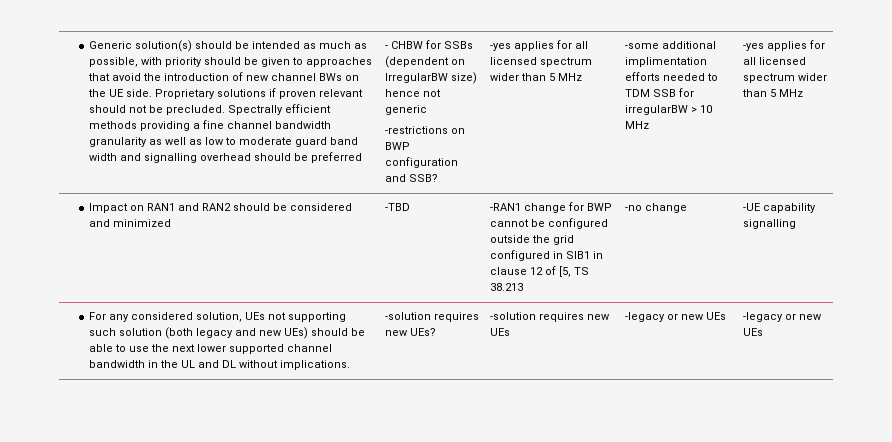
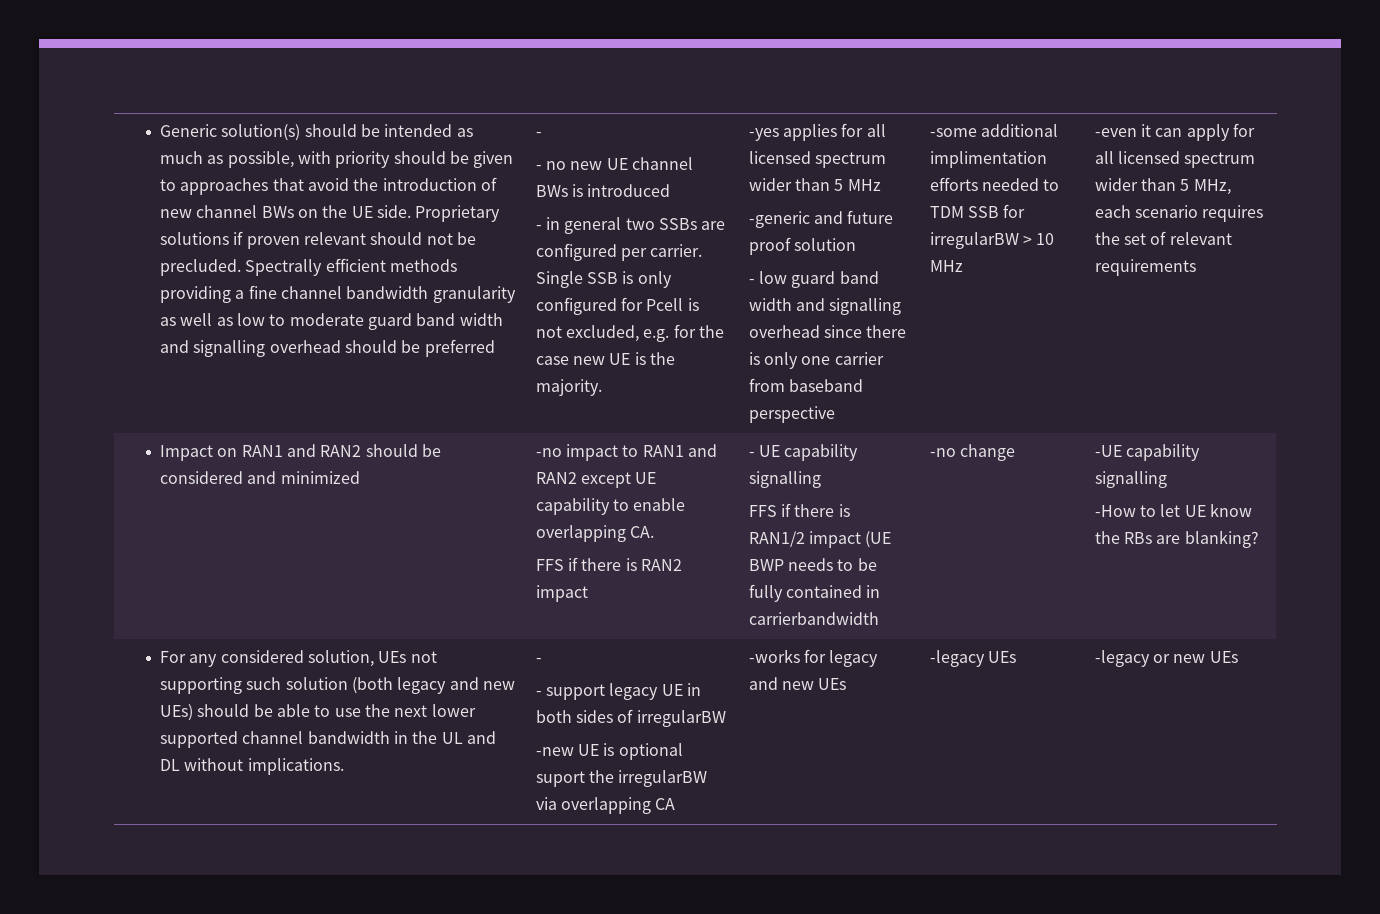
- Spectrally efficient methods providing a fine channel bandwidth granularity as well as low to moderate guard band width and signalling overhead should be preferred | - CHBW for SSBs (dependent on IrregularBW size) hence not generic
- -restrictions on BWP configuration and SSB?
+ Spectrally efficient methods providing a fine channel bandwidth granularity as well as low to moderate guard band width and signalling overhead should be preferred | -
+ - no new UE channel BWs is introduced
+ - in general two SSBs are configured per carrier. Single SSB is only configured for Pcell is not excluded, e.g. for the case new UE is the majority.
+ -generic and future proof solution
+ - low guard band width and signalling overhead since there is only one carrier from baseband perspective
- -some additional implimentation efforts needed to TDM SSB for irregularBW > 10 MHz | -yes applies for all licensed spectrum wider than 5 MHz
+ -some additional implimentation efforts needed to TDM SSB for irregularBW > 10 MHz | -even it can apply for all licensed spectrum wider than 5 MHz, each scenario requires the set of relevant requirements
- -TBD | -RAN1 change for BWP cannot be configured outside the grid configured in SIB1 in clause 12 of [5, TS 38.213
+ -no impact to RAN1 and RAN2 except UE capability to enable overlapping CA.
+ FFS if there is RAN2 impact | - UE capability signalling
+ FFS if there is RAN1/2 impact (UE BWP needs to be fully contained in carrierbandwidth
+ -How to let UE know the RBs are blanking?
- For any considered solution, UEs not supporting such solution (both legacy and new UEs) should be able to use the next lower supported channel bandwidth in the UL and DL without implications. | -solution requires new UEs? | -solution requires new UEs | -legacy or new UEs | -legacy or new UEs
+ For any considered solution, UEs not supporting such solution (both legacy and new UEs) should be able to use the next lower supported channel bandwidth in the UL and DL without implications. | -
+ - support legacy UE in both sides of irregularBW
+ -new UE is optional suport the irregularBW via overlapping CA | -works for legacy and new UEs | -legacy UEs | -legacy or new UEs

